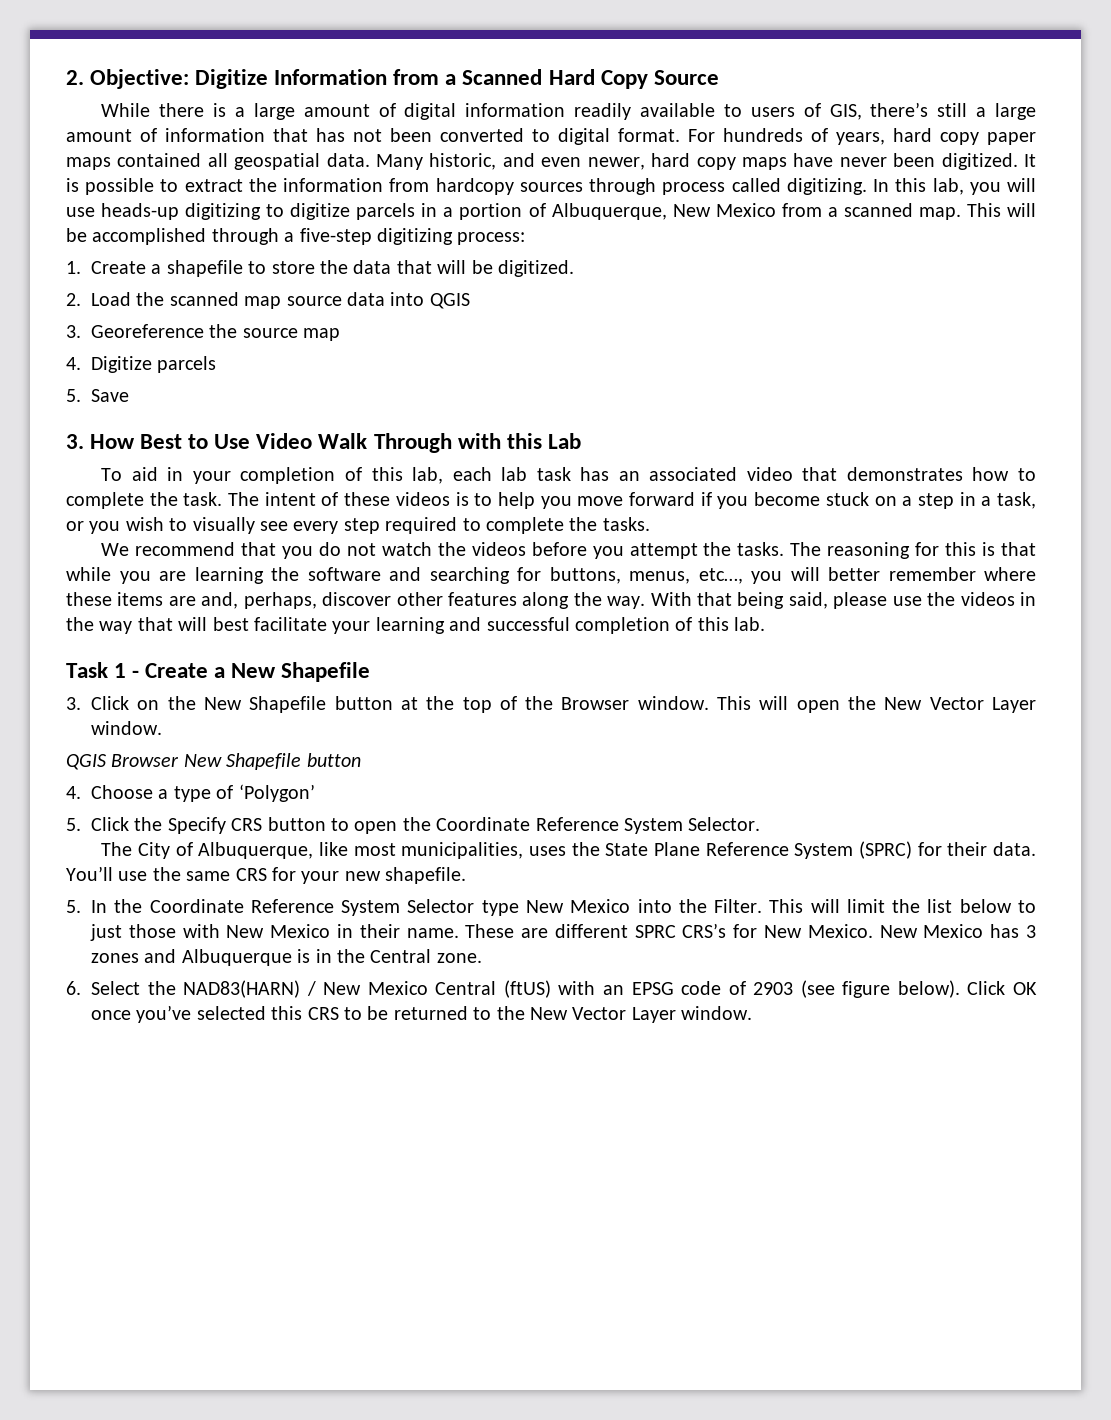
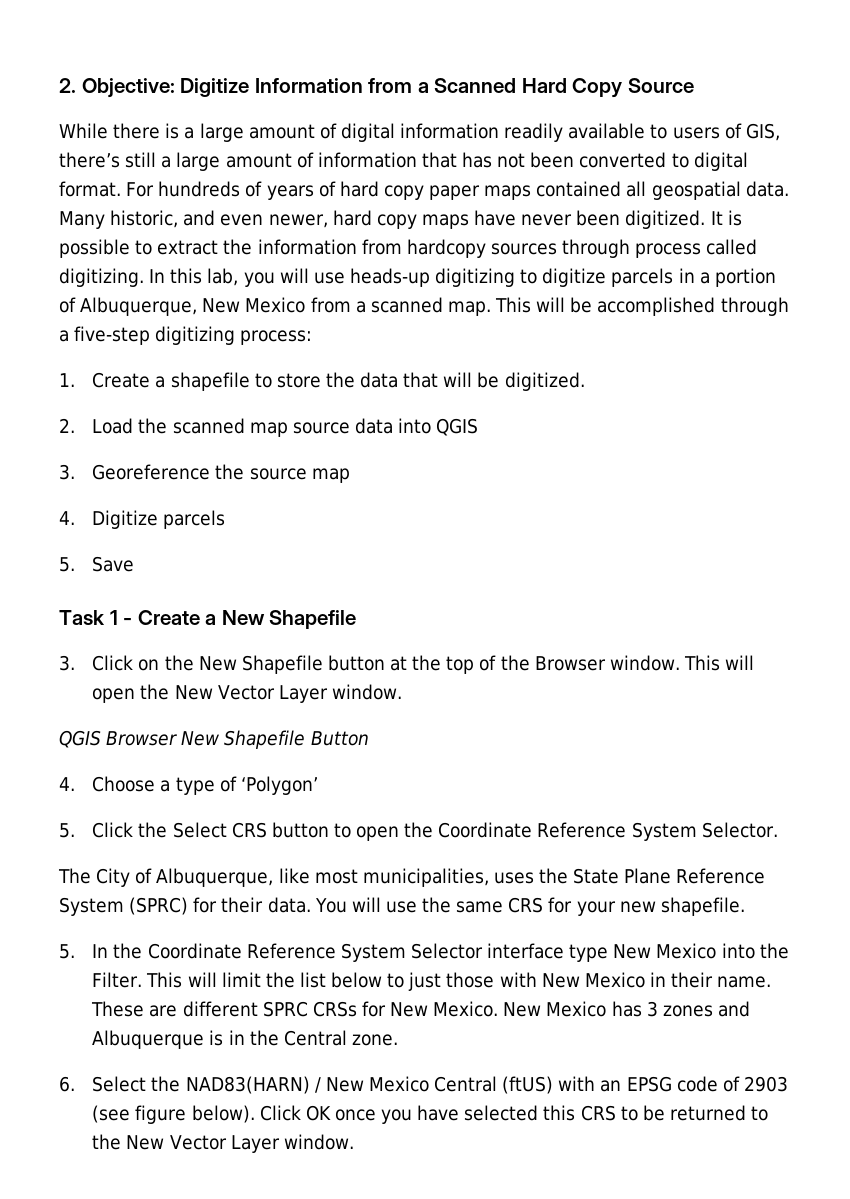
- For hundreds of years, hard copy paper maps contained all geospatial data.
+ For hundreds of years of hard copy paper maps contained all geospatial data.
- 3. How Best to Use Video Walk Through with this Lab
- To aid in your completion of this lab, each lab task has an associated video that demonstrates how to complete the task. The intent of these videos is to help you move forward if you become stuck on a step in a task, or you wish to visually see every step required to complete the tasks.
- We recommend that you do not watch the videos before you attempt the tasks. The reasoning for this is that while you are learning the software and searching for buttons, menus, etc…, you will better remember where these items are and, perhaps, discover other features along the way. With that being said, please use the videos in the way that will best facilitate your learning and successful completion of this lab.
- QGIS Browser New Shapefile button
+ QGIS Browser New Shapefile Button
- 5. Click the Specify CRS button to open the Coordinate Reference System Selector.
+ 5. Click the Select CRS button to open the Coordinate Reference System Selector.
- You’ll use the same CRS for your new shapefile.
+ You will use the same CRS for your new shapefile.
- 5. In the Coordinate Reference System Selector type New Mexico into the Filter.
+ 5. In the Coordinate Reference System Selector interface type New Mexico into the Filter.
- These are different SPRC CRS’s for New Mexico.
+ These are different SPRC CRSs for New Mexico.
- Click OK once you’ve selected this CRS to be returned to the New Vector Layer window.
+ Click OK once you have selected this CRS to be returned to the New Vector Layer window.

